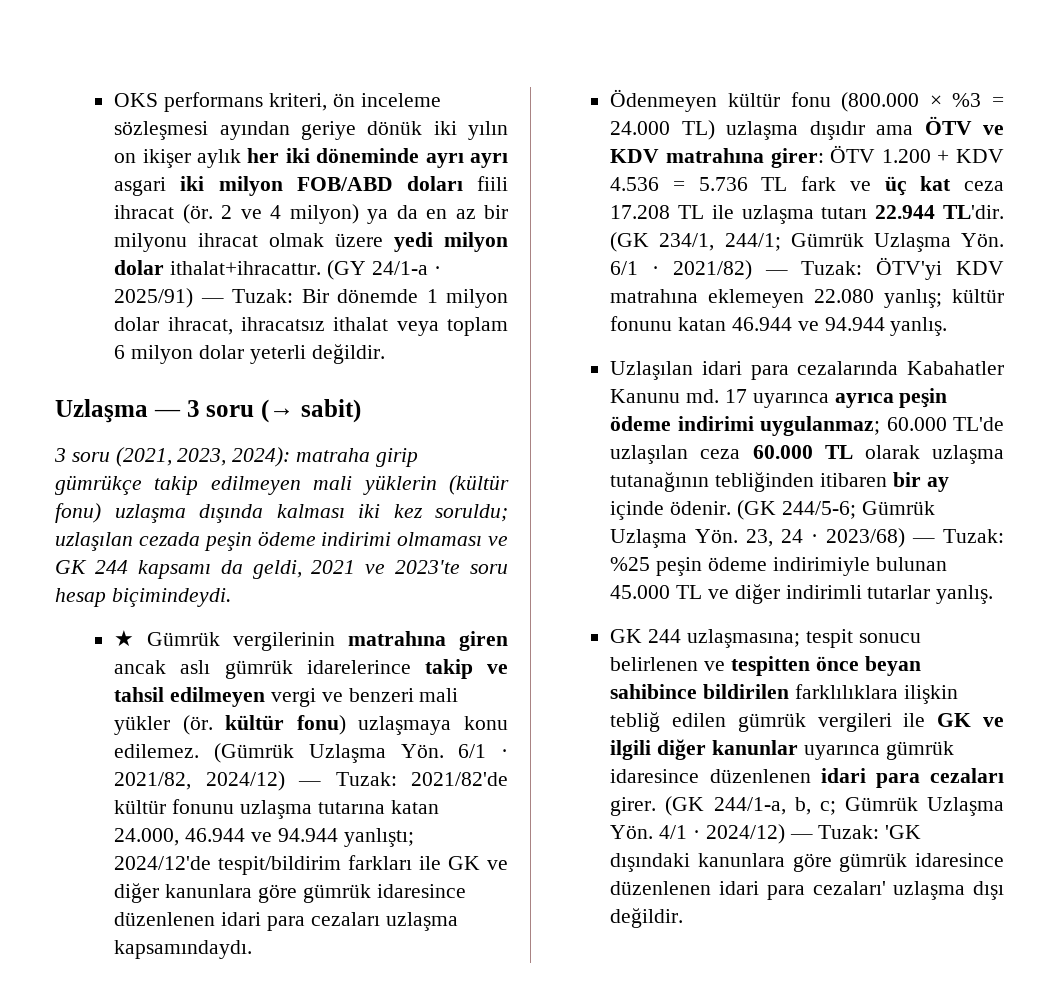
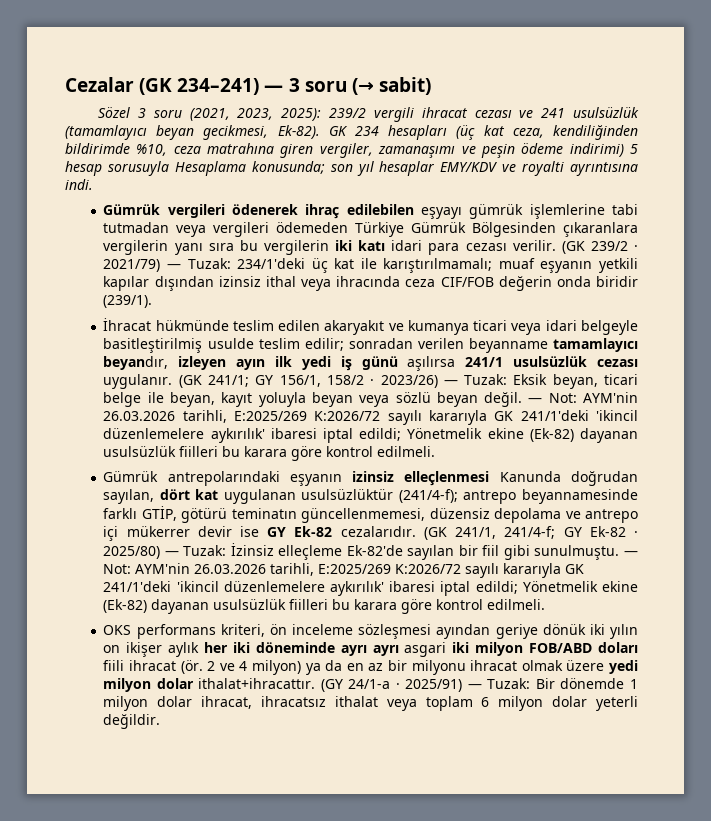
+ Cezalar (GK 234–241) — 3 soru (→ sabit)
+ Sözel 3 soru (2021, 2023, 2025): 239/2 vergili ihracat cezası ve 241 usulsüzlük (tamamlayıcı beyan gecikmesi, Ek-82). GK 234 hesapları (üç kat ceza, kendiliğinden bildirimde %10, ceza matrahına giren vergiler, zamanaşımı ve peşin ödeme indirimi) 5 hesap sorusuyla Hesaplama konusunda; son yıl hesaplar EMY/KDV ve royalti ayrıntısına indi.
+ Gümrük vergileri ödenerek ihraç edilebilen eşyayı gümrük işlemlerine tabi tutmadan veya vergileri ödemeden Türkiye Gümrük Bölgesinden çıkaranlara vergilerin yanı sıra bu vergilerin iki katı idari para cezası verilir. (GK 239/2 · 2021/79) — Tuzak: 234/1'deki üç kat ile karıştırılmamalı; muaf eşyanın yetkili kapılar dışından izinsiz ithal veya ihracında ceza CIF/FOB değerin onda biridir (239/1).
+ İhracat hükmünde teslim edilen akaryakıt ve kumanya ticari veya idari belgeyle basitleştirilmiş usulde teslim edilir; sonradan verilen beyanname tamamlayıcı beyandır, izleyen ayın ilk yedi iş günü aşılırsa 241/1 usulsüzlük cezası uygulanır. (GK 241/1; GY 156/1, 158/2 · 2023/26) — Tuzak: Eksik beyan, ticari belge ile beyan, kayıt yoluyla beyan veya sözlü beyan değil. — Not: AYM'nin 26.03.2026 tarihli, E:2025/269 K:2026/72 sayılı kararıyla GK 241/1'deki 'ikincil düzenlemelere aykırılık' ibaresi iptal edildi; Yönetmelik ekine (Ek-82) dayanan usulsüzlük fiilleri bu karara göre kontrol edilmeli.
+ Gümrük antrepolarındaki eşyanın izinsiz elleçlenmesi Kanunda doğrudan sayılan, dört kat uygulanan usulsüzlüktür (241/4-f); antrepo beyannamesinde farklı GTİP, götürü teminatın güncellenmemesi, düzensiz depolama ve antrepo içi mükerrer devir ise GY Ek-82 cezalarıdır. (GK 241/1, 241/4-f; GY Ek-82 · 2025/80) — Tuzak: İzinsiz elleçleme Ek-82'de sayılan bir fiil gibi sunulmuştu. — Not: AYM'nin 26.03.2026 tarihli, E:2025/269 K:2026/72 sayılı kararıyla GK 241/1'deki 'ikincil düzenlemelere aykırılık' ibaresi iptal edildi; Yönetmelik ekine (Ek-82) dayanan usulsüzlük fiilleri bu karara göre kontrol edilmeli.
- Uzlaşma — 3 soru (→ sabit)
- 3 soru (2021, 2023, 2024): matraha girip gümrükçe takip edilmeyen mali yüklerin (kültür fonu) uzlaşma dışında kalması iki kez soruldu; uzlaşılan cezada peşin ödeme indirimi olmaması ve GK 244 kapsamı da geldi, 2021 ve 2023'te soru hesap biçimindeydi.
- ★ Gümrük vergilerinin matrahına giren ancak aslı gümrük idarelerince takip ve tahsil edilmeyen vergi ve benzeri mali yükler (ör. kültür fonu) uzlaşmaya konu edilemez. (Gümrük Uzlaşma Yön. 6/1 · 2021/82, 2024/12) — Tuzak: 2021/82'de kültür fonunu uzlaşma tutarına katan 24.000, 46.944 ve 94.944 yanlıştı; 2024/12'de tespit/bildirim farkları ile GK ve diğer kanunlara göre gümrük idaresince düzenlenen idari para cezaları uzlaşma kapsamındaydı.
- Ödenmeyen kültür fonu (800.000 × %3 = 24.000 TL) uzlaşma dışıdır ama ÖTV ve KDV matrahına girer: ÖTV 1.200 + KDV 4.536 = 5.736 TL fark ve üç kat ceza 17.208 TL ile uzlaşma tutarı 22.944 TL'dir. (GK 234/1, 244/1; Gümrük Uzlaşma Yön. 6/1 · 2021/82) — Tuzak: ÖTV'yi KDV matrahına eklemeyen 22.080 yanlış; kültür fonunu katan 46.944 ve 94.944 yanlış.
- Uzlaşılan idari para cezalarında Kabahatler Kanunu md. 17 uyarınca ayrıca peşin ödeme indirimi uygulanmaz; 60.000 TL'de uzlaşılan ceza 60.000 TL olarak uzlaşma tutanağının tebliğinden itibaren bir ay içinde ödenir. (GK 244/5-6; Gümrük Uzlaşma Yön. 23, 24 · 2023/68) — Tuzak: %25 peşin ödeme indirimiyle bulunan 45.000 TL ve diğer indirimli tutarlar yanlış.
- GK 244 uzlaşmasına; tespit sonucu belirlenen ve tespitten önce beyan sahibince bildirilen farklılıklara ilişkin tebliğ edilen gümrük vergileri ile GK ve ilgili diğer kanunlar uyarınca gümrük idaresince düzenlenen idari para cezaları girer. (GK 244/1-a, b, c; Gümrük Uzlaşma Yön. 4/1 · 2024/12) — Tuzak: 'GK dışındaki kanunlara göre gümrük idaresince düzenlenen idari para cezaları' uzlaşma dışı değildir.

